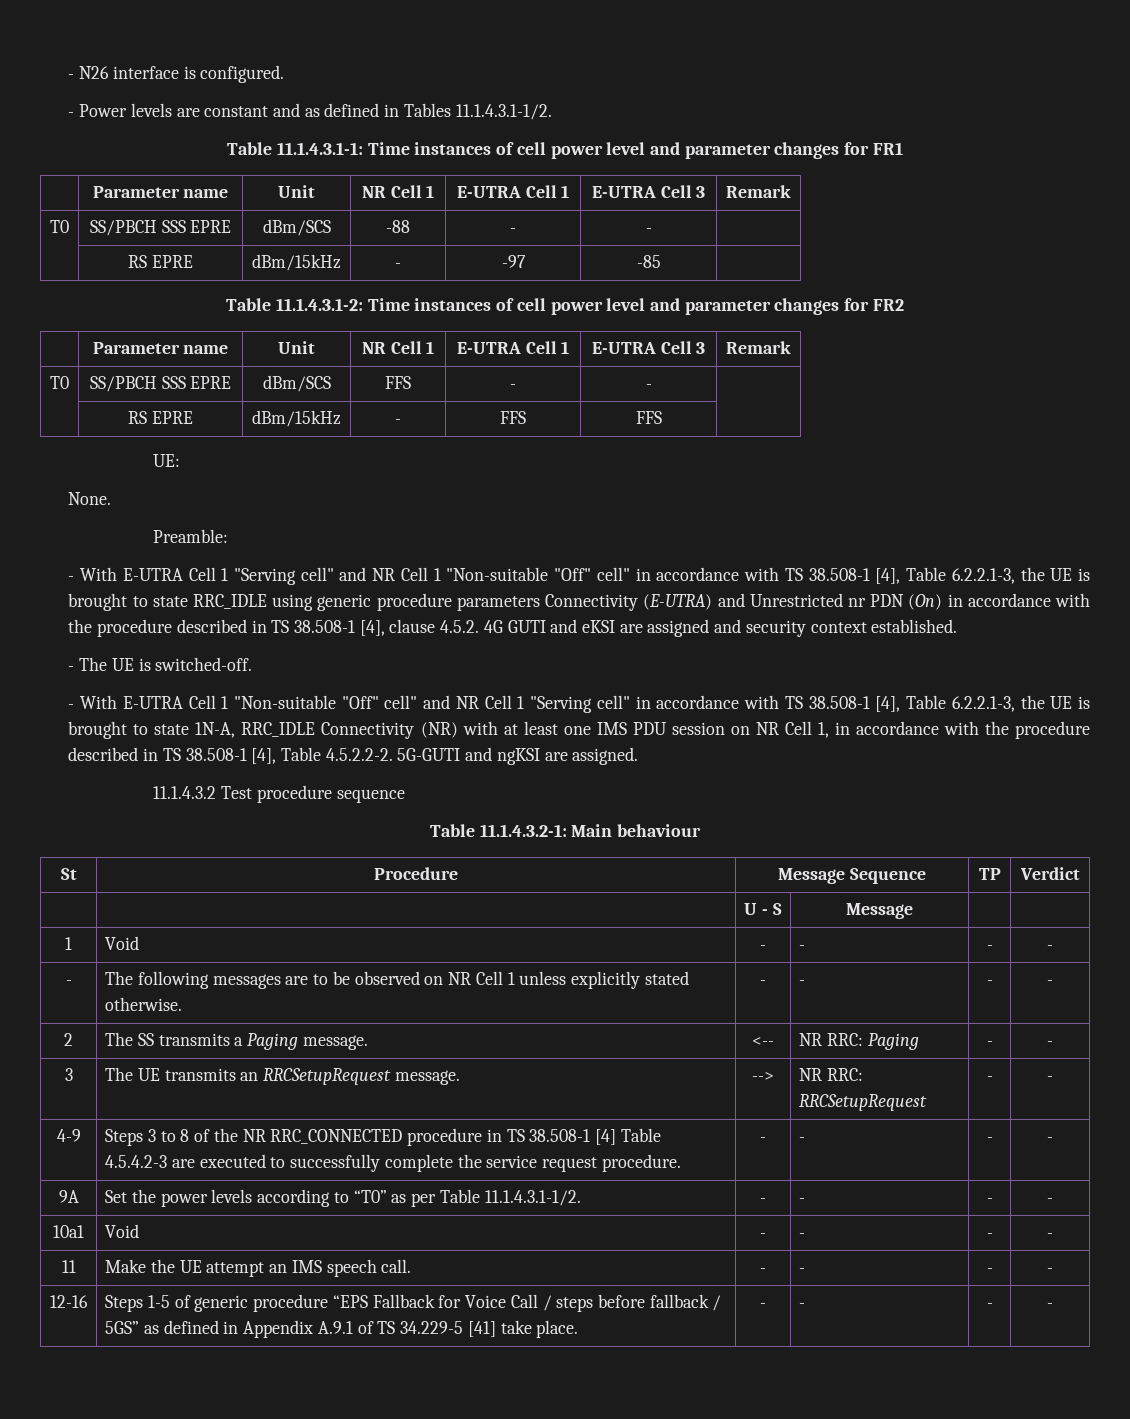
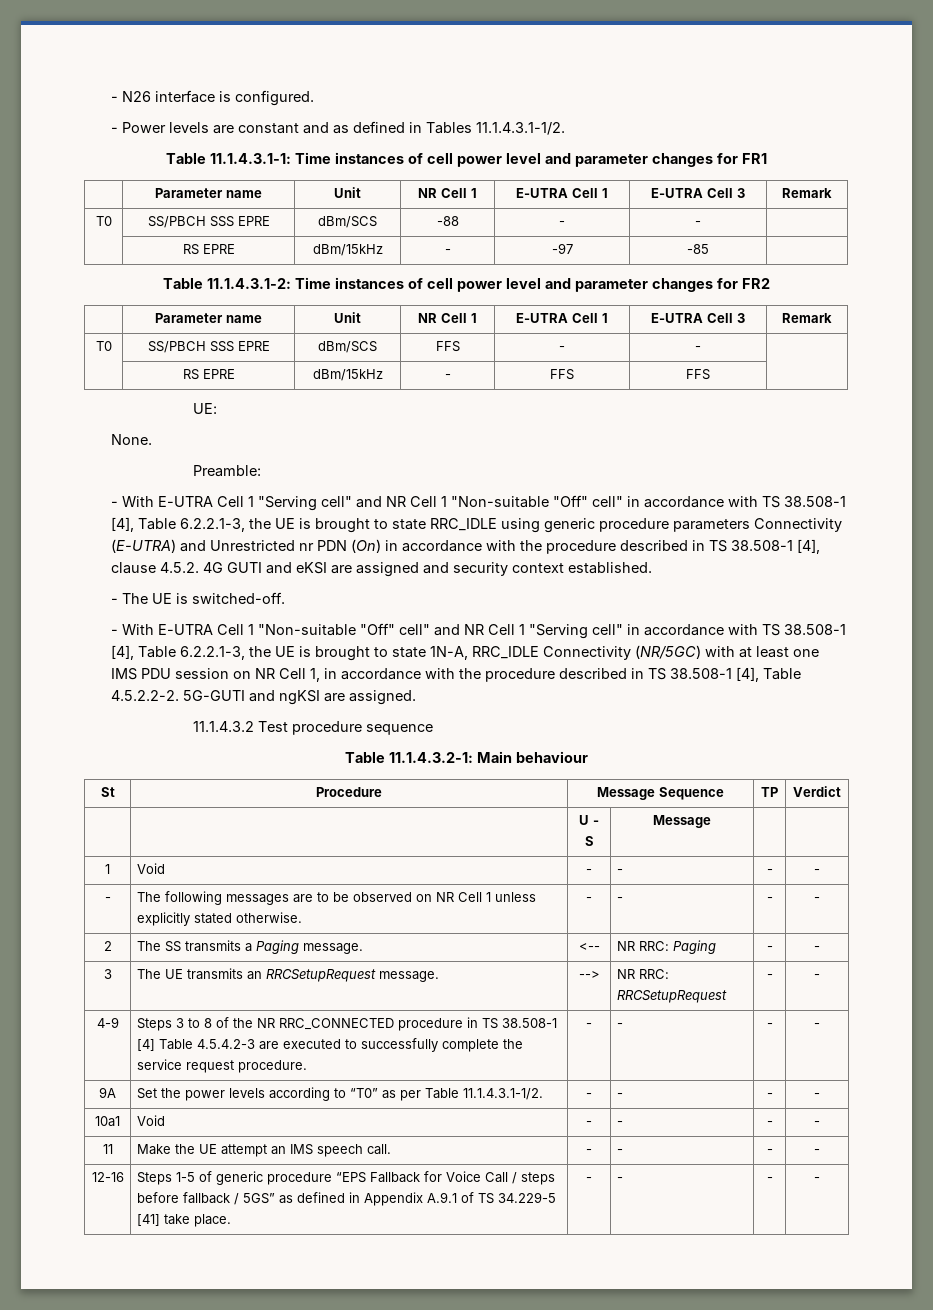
- - With E-UTRA Cell 1 "Non-suitable "Off" cell" and NR Cell 1 "Serving cell" in accordance with TS 38.508-1 [4], Table 6.2.2.1-3, the UE is brought to state 1N-A, RRC_IDLE Connectivity (NR) with at least one IMS PDU session on NR Cell 1, in accordance with the procedure described in TS 38.508-1 [4], Table 4.5.2.2-2. 5G-GUTI and ngKSI are assigned.
+ - With E-UTRA Cell 1 "Non-suitable "Off" cell" and NR Cell 1 "Serving cell" in accordance with TS 38.508-1 [4], Table 6.2.2.1-3, the UE is brought to state 1N-A, RRC_IDLE Connectivity (NR/5GC) with at least one IMS PDU session on NR Cell 1, in accordance with the procedure described in TS 38.508-1 [4], Table 4.5.2.2-2. 5G-GUTI and ngKSI are assigned.

